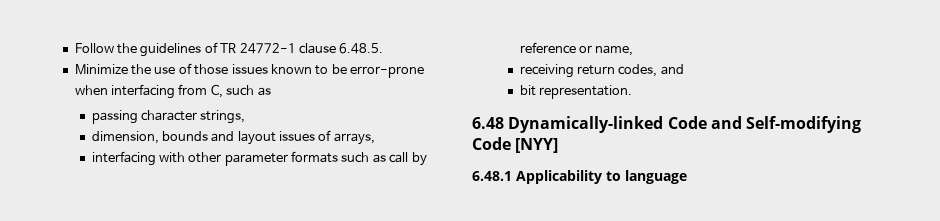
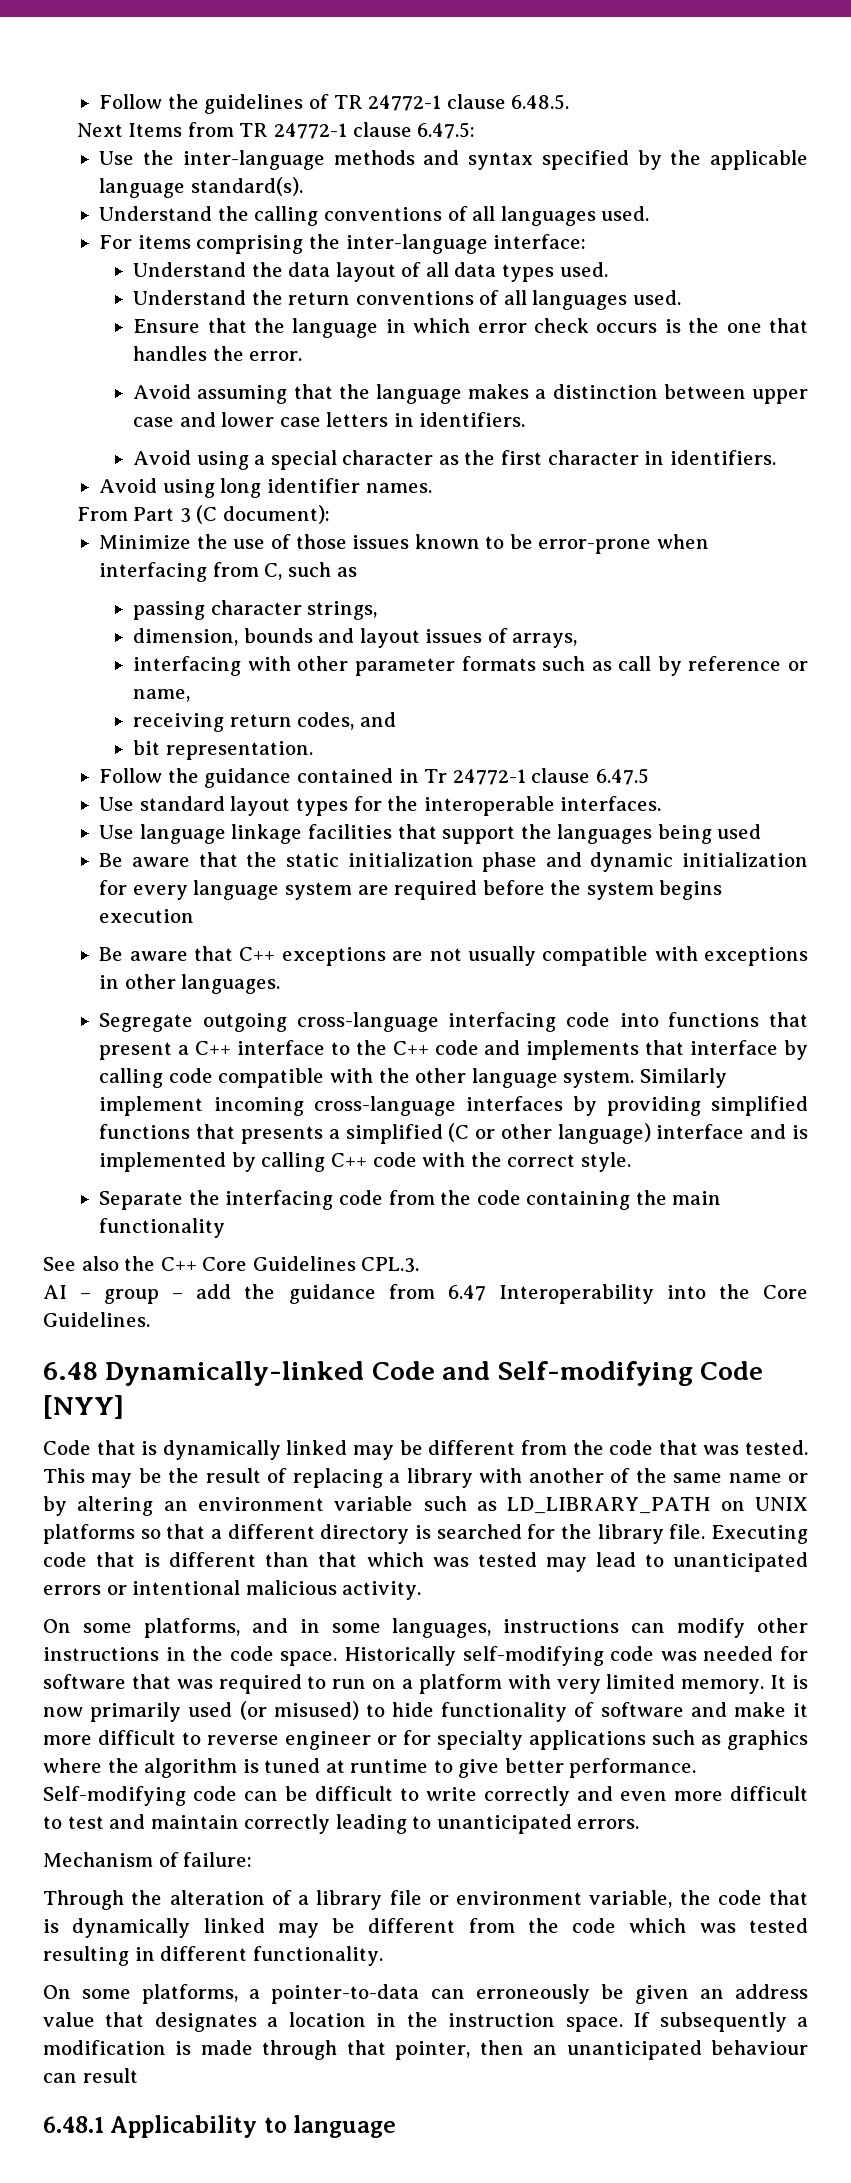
+ Next Items from TR 24772-1 clause 6.47.5:
+ Use the inter-language methods and syntax specified by the applicable language standard(s).
+ Understand the calling conventions of all languages used.
+ For items comprising the inter-language interface:
+ Understand the data layout of all data types used.
+ Understand the return conventions of all languages used.
+ Ensure that the language in which error check occurs is the one that handles the error.
+ Avoid assuming that the language makes a distinction between upper case and lower case letters in identifiers.
+ Avoid using a special character as the first character in identifiers.
+ Avoid using long identifier names.
+ From Part 3 (C document):
+ Follow the guidance contained in Tr 24772-1 clause 6.47.5
+ Use standard layout types for the interoperable interfaces.
+ Use language linkage facilities that support the languages being used
+ Be aware that the static initialization phase and dynamic initialization for every language system are required before the system begins execution
+ Be aware that C++ exceptions are not usually compatible with exceptions in other languages.
+ Segregate outgoing cross-language interfacing code into functions that present a C++ interface to the C++ code and implements that interface by calling code compatible with the other language system. Similarly implement incoming cross-language interfaces by providing simplified functions that presents a simplified (C or other language) interface and is implemented by calling C++ code with the correct style.
+ Separate the interfacing code from the code containing the main functionality
+ See also the C++ Core Guidelines CPL.3.
+ AI – group – add the guidance from 6.47 Interoperability into the Core Guidelines.
+ Code that is dynamically linked may be different from the code that was tested. This may be the result of replacing a library with another of the same name or by altering an environment variable such as LD_LIBRARY_PATH on UNIX platforms so that a different directory is searched for the library file. Executing code that is different than that which was tested may lead to unanticipated errors or intentional malicious activity.
+ On some platforms, and in some languages, instructions can modify other instructions in the code space. Historically self-modifying code was needed for software that was required to run on a platform with very limited memory. It is now primarily used (or misused) to hide functionality of software and make it more difficult to reverse engineer or for specialty applications such as graphics where the algorithm is tuned at runtime to give better performance. Self-modifying code can be difficult to write correctly and even more difficult to test and maintain correctly leading to unanticipated errors.
+ Mechanism of failure:
+ Through the alteration of a library file or environment variable, the code that is dynamically linked may be different from the code which was tested resulting in different functionality.
+ On some platforms, a pointer-to-data can erroneously be given an address value that designates a location in the instruction space. If subsequently a modification is made through that pointer, then an unanticipated behaviour can result

